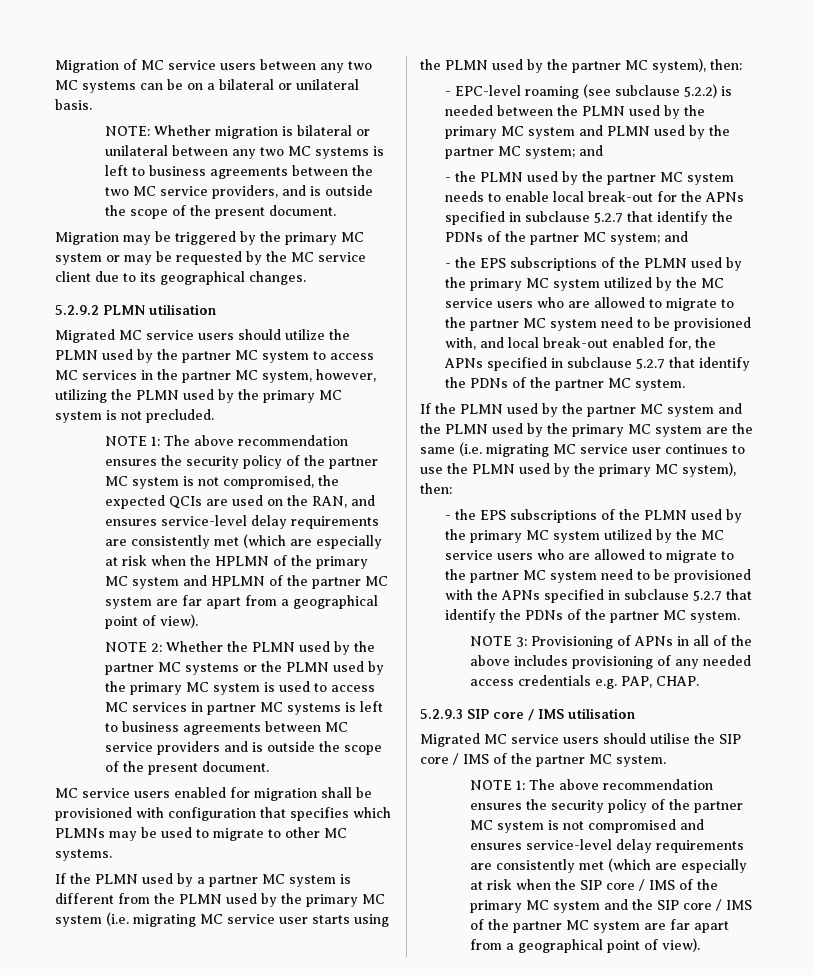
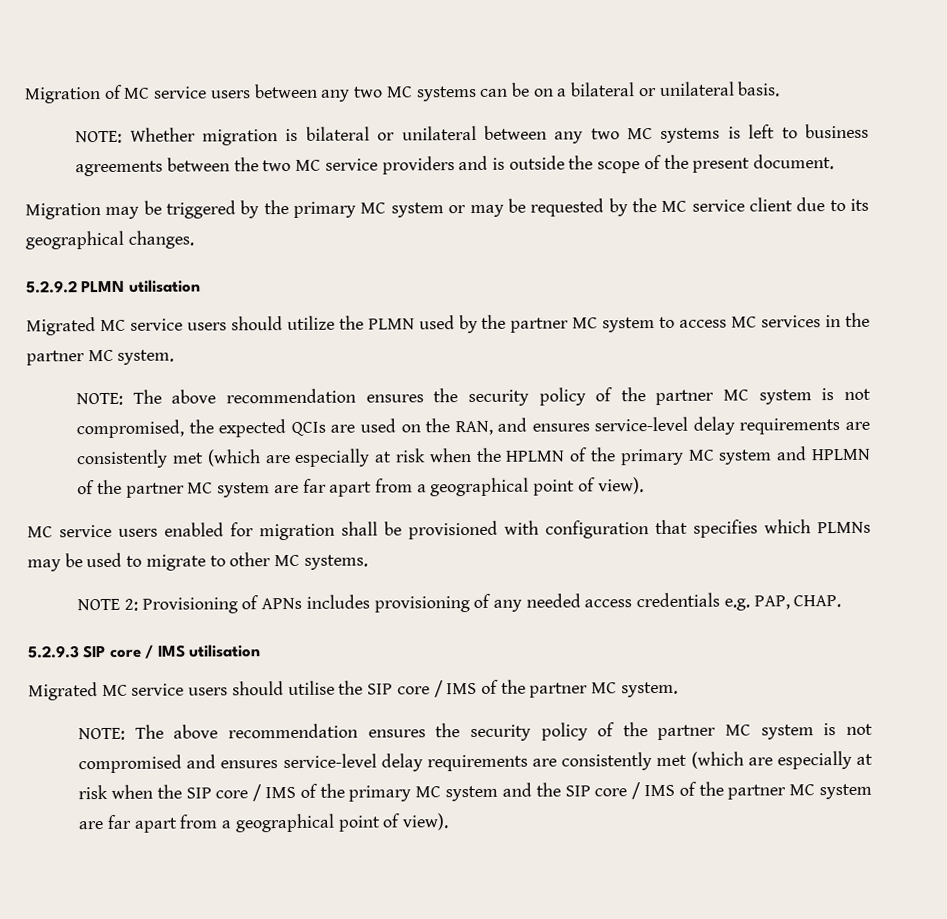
- NOTE: Whether migration is bilateral or unilateral between any two MC systems is left to business agreements between the two MC service providers, and is outside the scope of the present document.
+ NOTE: Whether migration is bilateral or unilateral between any two MC systems is left to business agreements between the two MC service providers and is outside the scope of the present document.
- Migrated MC service users should utilize the PLMN used by the partner MC system to access MC services in the partner MC system, however, utilizing the PLMN used by the primary MC system is not precluded.
- NOTE 1:
+ Migrated MC service users should utilize the PLMN used by the partner MC system to access MC services in the partner MC system.
+ NOTE:
- NOTE 2: Whether the PLMN used by the partner MC systems or the PLMN used by the primary MC system is used to access MC services in partner MC systems is left to business agreements between MC service providers and is outside the scope of the present document.
- If the PLMN used by a partner MC system is different from the PLMN used by the primary MC system (i.e. migrating MC service user starts using the PLMN used by the partner MC system), then:
- - EPC-level roaming (see subclause 5.2.2) is needed between the PLMN used by the primary MC system and PLMN used by the partner MC system; and
- - the PLMN used by the partner MC system needs to enable local break-out for the APNs specified in subclause 5.2.7 that identify the PDNs of the partner MC system; and
- - the EPS subscriptions of the PLMN used by the primary MC system utilized by the MC service users who are allowed to migrate to the partner MC system need to be provisioned with, and local break-out enabled for, the APNs specified in subclause 5.2.7 that identify the PDNs of the partner MC system.
- If the PLMN used by the partner MC system and the PLMN used by the primary MC system are the same (i.e. migrating MC service user continues to use the PLMN used by the primary MC system), then:
- - the EPS subscriptions of the PLMN used by the primary MC system utilized by the MC service users who are allowed to migrate to the partner MC system need to be provisioned with the APNs specified in subclause 5.2.7 that identify the PDNs of the partner MC system.
- NOTE 3: Provisioning of APNs in all of the above includes provisioning of any needed access credentials e.g. PAP, CHAP.
+ NOTE 2: Provisioning of APNs includes provisioning of any needed access credentials e.g. PAP, CHAP.
- NOTE 1: The above recommendation ensures the security policy of the partner MC system is not compromised and ensures service-level delay requirements are consistently met (which are especially at risk when the SIP core / IMS of the primary MC system and the SIP core / IMS of the partner MC system are far apart from a geographical point of view).
+ NOTE: The above recommendation ensures the security policy of the partner MC system is not compromised and ensures service-level delay requirements are consistently met (which are especially at risk when the SIP core / IMS of the primary MC system and the SIP core / IMS of the partner MC system are far apart from a geographical point of view).

